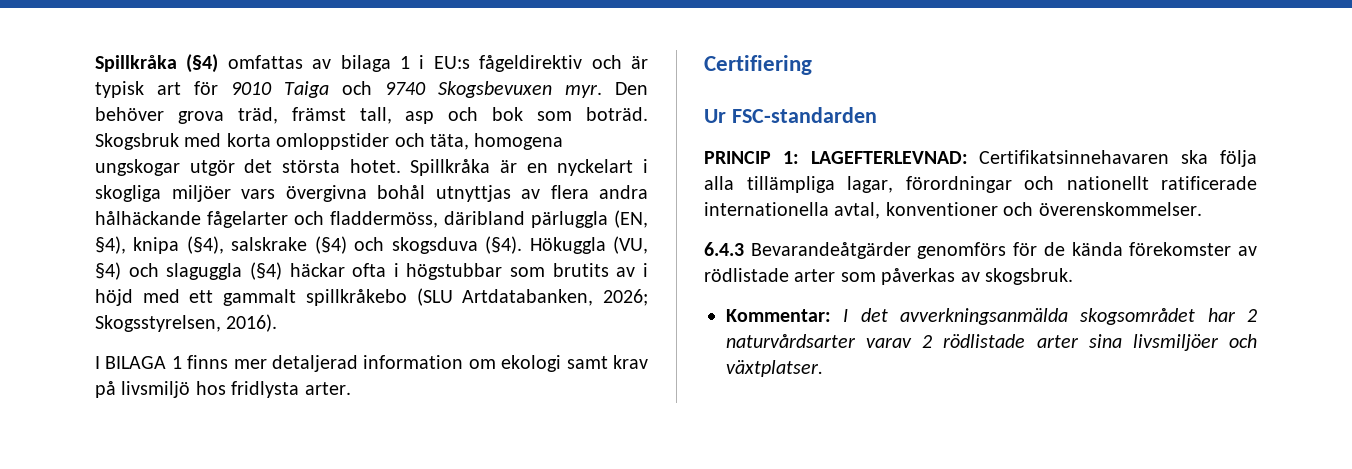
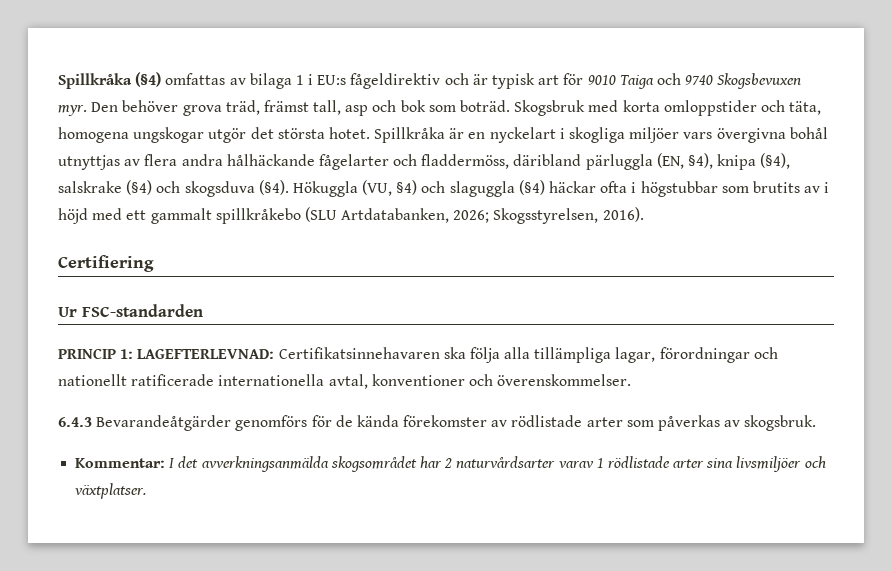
- I BILAGA 1 finns mer detaljerad information om ekologi samt krav på livsmiljö hos fridlysta arter.
- Kommentar: I det avverkningsanmälda skogsområdet har 2 naturvårdsarter varav 2 rödlistade arter sina livsmiljöer och växtplatser.
+ Kommentar: I det avverkningsanmälda skogsområdet har 2 naturvårdsarter varav 1 rödlistade arter sina livsmiljöer och växtplatser.

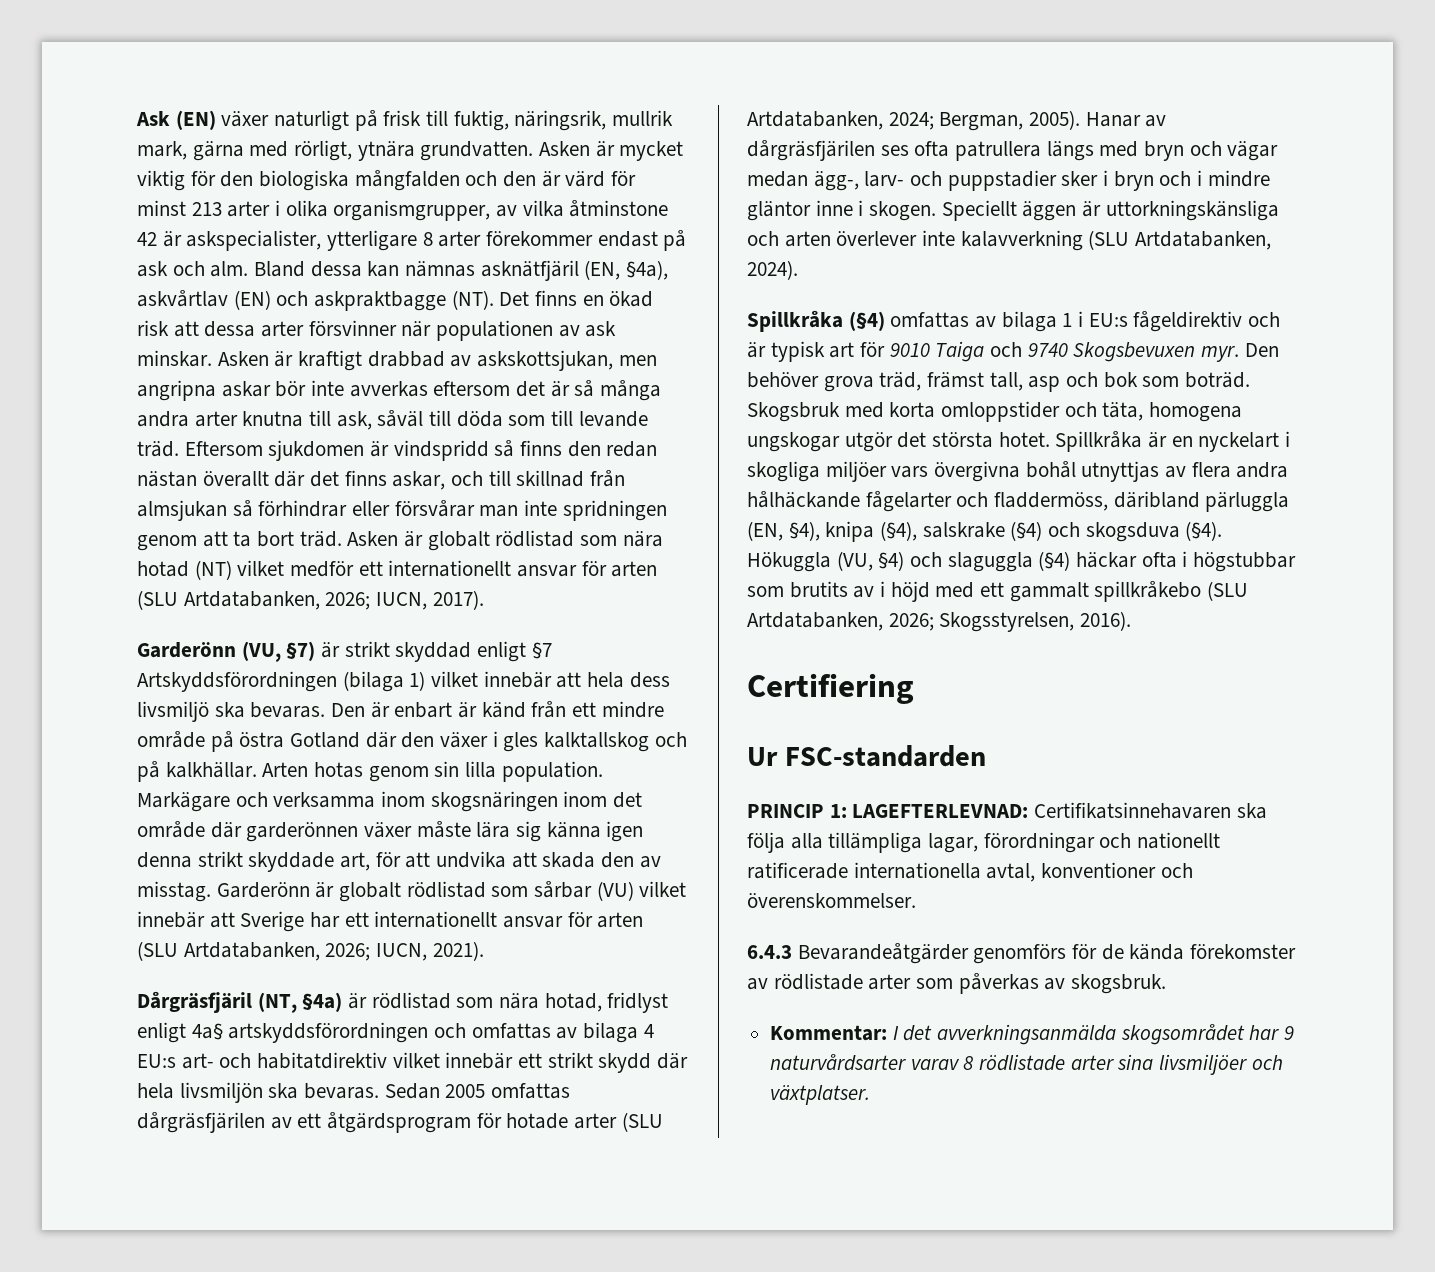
+ Ask (EN) växer naturligt på frisk till fuktig, näringsrik, mullrik mark, gärna med rörligt, ytnära grundvatten. Asken är mycket viktig för den biologiska mångfalden och den är värd för minst 213 arter i olika organismgrupper, av vilka åtminstone 42 är askspecialister, ytterligare 8 arter förekommer endast på ask och alm. Bland dessa kan nämnas asknätfjäril (EN, §4a), askvårtlav (EN) och askpraktbagge (NT). Det finns en ökad risk att dessa arter försvinner när populationen av ask minskar. Asken är kraftigt drabbad av askskottsjukan, men angripna askar bör inte avverkas eftersom det är så många andra arter knutna till ask, såväl till döda som till levande träd. Eftersom sjukdomen är vindspridd så finns den redan nästan överallt där det finns askar, och till skillnad från almsjukan så förhindrar eller försvårar man inte spridningen genom att ta bort träd. Asken är globalt rödlistad som nära hotad (NT) vilket medför ett internationellt ansvar för arten (SLU Artdatabanken, 2026; IUCN, 2017).
+ Garderönn (VU, §7) är strikt skyddad enligt §7 Artskyddsförordningen (bilaga 1) vilket innebär att hela dess livsmiljö ska bevaras. Den är enbart är känd från ett mindre område på östra Gotland där den växer i gles kalktallskog och på kalkhällar. Arten hotas genom sin lilla population. Markägare och verksamma inom skogsnäringen inom det område där garderönnen växer måste lära sig känna igen denna strikt skyddade art, för att undvika att skada den av misstag. Garderönn är globalt rödlistad som sårbar (VU) vilket innebär att Sverige har ett internationellt ansvar för arten (SLU Artdatabanken, 2026; IUCN, 2021).
+ Dårgräsfjäril (NT, §4a) är rödlistad som nära hotad, fridlyst enligt 4a§ artskyddsförordningen och omfattas av bilaga 4 EU:s art- och habitatdirektiv vilket innebär ett strikt skydd där hela livsmiljön ska bevaras. Sedan 2005 omfattas dårgräsfjärilen av ett åtgärdsprogram för hotade arter (SLU Artdatabanken, 2024; Bergman, 2005). Hanar av dårgräsfjärilen ses ofta patrullera längs med bryn och vägar medan ägg-, larv- och puppstadier sker i bryn och i mindre gläntor inne i skogen. Speciellt äggen är uttorkningskänsliga och arten överlever inte kalavverkning (SLU Artdatabanken, 2024).
- Kommentar: I det avverkningsanmälda skogsområdet har 2 naturvårdsarter varav 1 rödlistade arter sina livsmiljöer och växtplatser.
+ Kommentar: I det avverkningsanmälda skogsområdet har 9 naturvårdsarter varav 8 rödlistade arter sina livsmiljöer och växtplatser.

